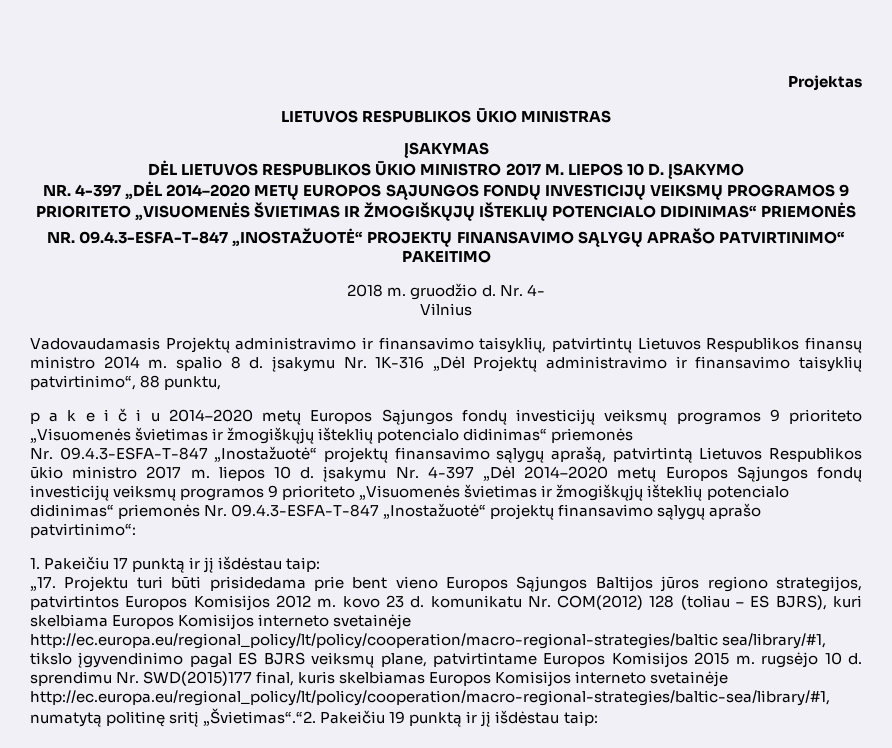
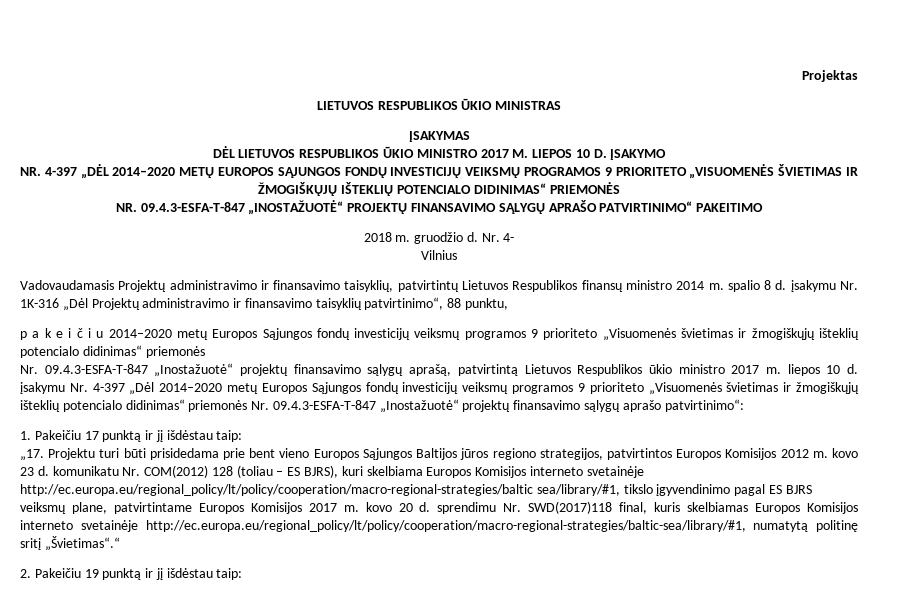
- Projektu turi būti prisidedama prie bent vieno Europos Sąjungos Baltijos jūros regiono strategijos, patvirtintos Europos Komisijos 2012 m. kovo 23 d. komunikatu Nr. COM(2012) 128 (toliau – ES BJRS), kuri skelbiama Europos Komisijos interneto svetainėje http://ec.europa.eu/regional_policy/lt/policy/cooperation/macro-regional-strategies/baltic sea/library/#1, tikslo įgyvendinimo pagal ES BJRS veiksmų plane, patvirtintame Europos Komisijos 2015 m. rugsėjo 10 d. sprendimu Nr. SWD(2015)177 final, kuris skelbiamas Europos Komisijos interneto svetainėje http://ec.europa.eu/regional_policy/lt/policy/cooperation/macro-regional-strategies/baltic-sea/library/#1, numatytą politinę sritį „Švietimas“.“2. Pakeičiu 19 punktą ir jį išdėstau taip:
+ Projektu turi būti prisidedama prie bent vieno Europos Sąjungos Baltijos jūros regiono strategijos, patvirtintos Europos Komisijos 2012 m. kovo 23 d. komunikatu Nr. COM(2012) 128 (toliau – ES BJRS), kuri skelbiama Europos Komisijos interneto svetainėje http://ec.europa.eu/regional_policy/lt/policy/cooperation/macro-regional-strategies/baltic sea/library/#1, tikslo įgyvendinimo pagal ES BJRS veiksmų plane, patvirtintame Europos Komisijos 2017 m. kovo 20 d. sprendimu Nr. SWD(2017)118 final, kuris skelbiamas Europos Komisijos interneto svetainėje http://ec.europa.eu/regional_policy/lt/policy/cooperation/macro-regional-strategies/baltic-sea/library/#1, numatytą politinę sritį „Švietimas“.“
+ 2. Pakeičiu 19 punktą ir jį išdėstau taip:

